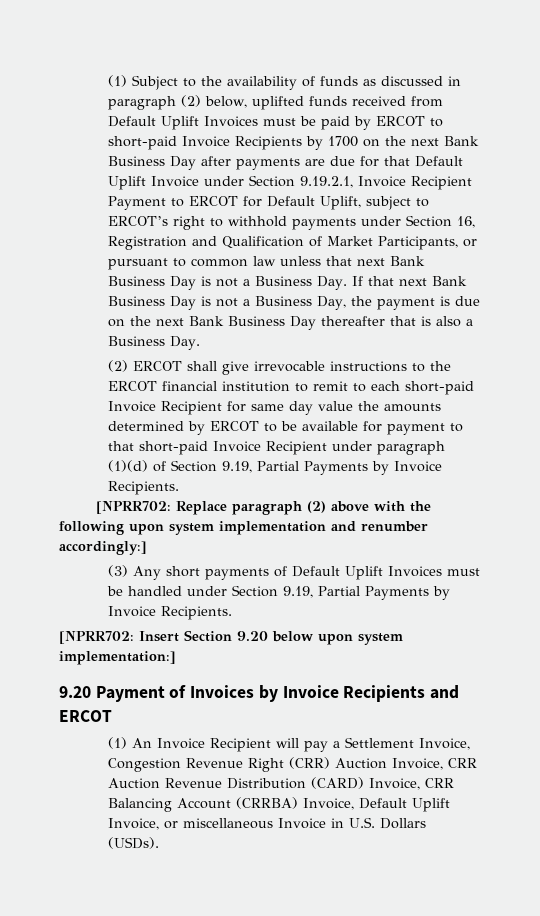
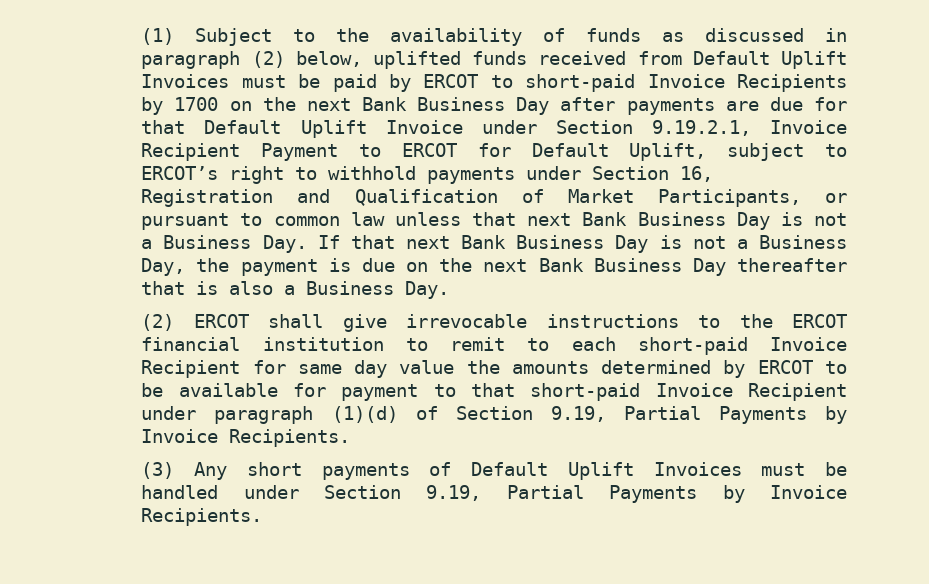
- [NPRR702: Replace paragraph (2) above with the following upon system implementation and renumber accordingly:]
- [NPRR702: Insert Section 9.20 below upon system implementation:]
- 9.20 Payment of Invoices by Invoice Recipients and ERCOT
- (1) An Invoice Recipient will pay a Settlement Invoice, Congestion Revenue Right (CRR) Auction Invoice, CRR Auction Revenue Distribution (CARD) Invoice, CRR Balancing Account (CRRBA) Invoice, Default Uplift Invoice, or miscellaneous Invoice in U.S. Dollars (USDs).

